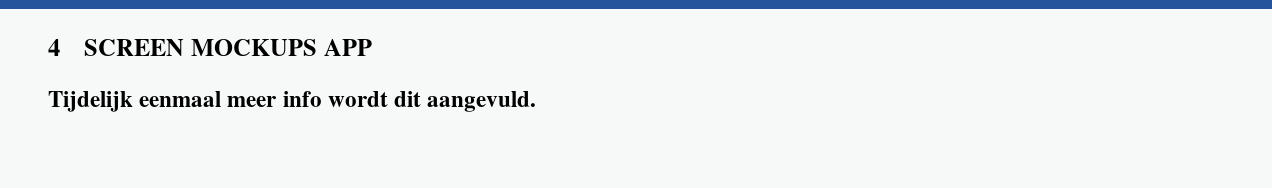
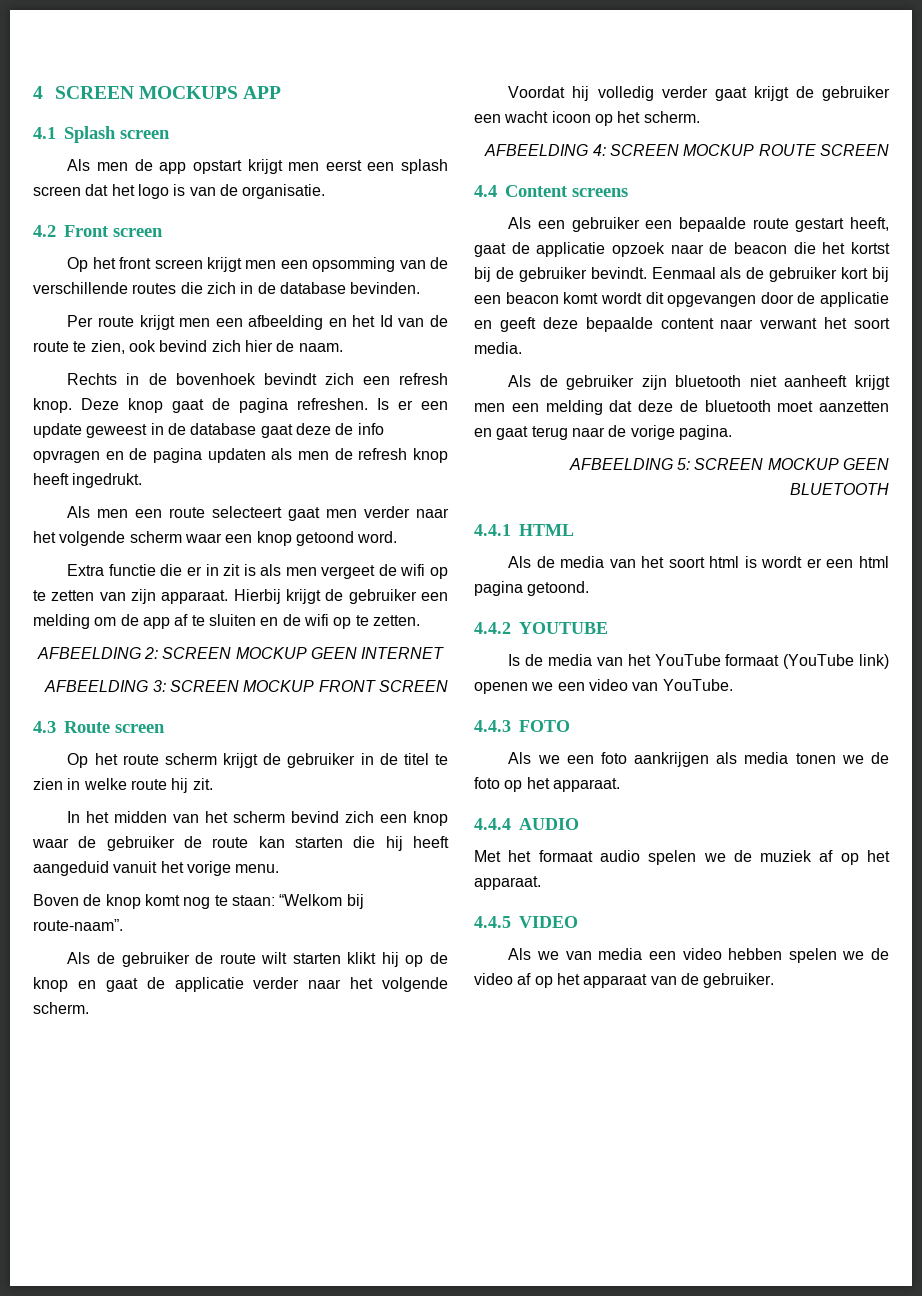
- Tijdelijk eenmaal meer info wordt dit aangevuld.
+ 4.1 Splash screen
+ Als men de app opstart krijgt men eerst een splash screen dat het logo is van de organisatie.
+ 4.2 Front screen
+ Op het front screen krijgt men een opsomming van de verschillende routes die zich in de database bevinden.
+ Per route krijgt men een afbeelding en het Id van de route te zien, ook bevind zich hier de naam.
+ Rechts in de bovenhoek bevindt zich een refresh knop. Deze knop gaat de pagina refreshen. Is er een update geweest in de database gaat deze de info opvragen en de pagina updaten als men de refresh knop heeft ingedrukt.
+ Als men een route selecteert gaat men verder naar het volgende scherm waar een knop getoond word.
+ Extra functie die er in zit is als men vergeet de wifi op te zetten van zijn apparaat. Hierbij krijgt de gebruiker een melding om de app af te sluiten en de wifi op te zetten.
+ AFBEELDING 2: SCREEN MOCKUP GEEN INTERNET
+ AFBEELDING 3: SCREEN MOCKUP FRONT SCREEN
+ 4.3 Route screen
+ Op het route scherm krijgt de gebruiker in de titel te zien in welke route hij zit.
+ In het midden van het scherm bevind zich een knop waar de gebruiker de route kan starten die hij heeft aangeduid vanuit het vorige menu.
+ Boven de knop komt nog te staan: “Welkom bij route-naam”.
+ Als de gebruiker de route wilt starten klikt hij op de knop en gaat de applicatie verder naar het volgende scherm.
+ Voordat hij volledig verder gaat krijgt de gebruiker een wacht icoon op het scherm.
+ AFBEELDING 4: SCREEN MOCKUP ROUTE SCREEN
+ 4.4 Content screens
+ Als een gebruiker een bepaalde route gestart heeft, gaat de applicatie opzoek naar de beacon die het kortst bij de gebruiker bevindt. Eenmaal als de gebruiker kort bij een beacon komt wordt dit opgevangen door de applicatie en geeft deze bepaalde content naar verwant het soort media.
+ Als de gebruiker zijn bluetooth niet aanheeft krijgt men een melding dat deze de bluetooth moet aanzetten en gaat terug naar de vorige pagina.
+ AFBEELDING 5: SCREEN MOCKUP GEEN BLUETOOTH
+ 4.4.1 HTML
+ Als de media van het soort html is wordt er een html pagina getoond.
+ 4.4.2 YOUTUBE
+ Is de media van het YouTube formaat (YouTube link) openen we een video van YouTube.
+ 4.4.3 FOTO
+ Als we een foto aankrijgen als media tonen we de foto op het apparaat.
+ 4.4.4 AUDIO
+ Met het formaat audio spelen we de muziek af op het apparaat.
+ 4.4.5 VIDEO
+ Als we van media een video hebben spelen we de video af op het apparaat van de gebruiker.

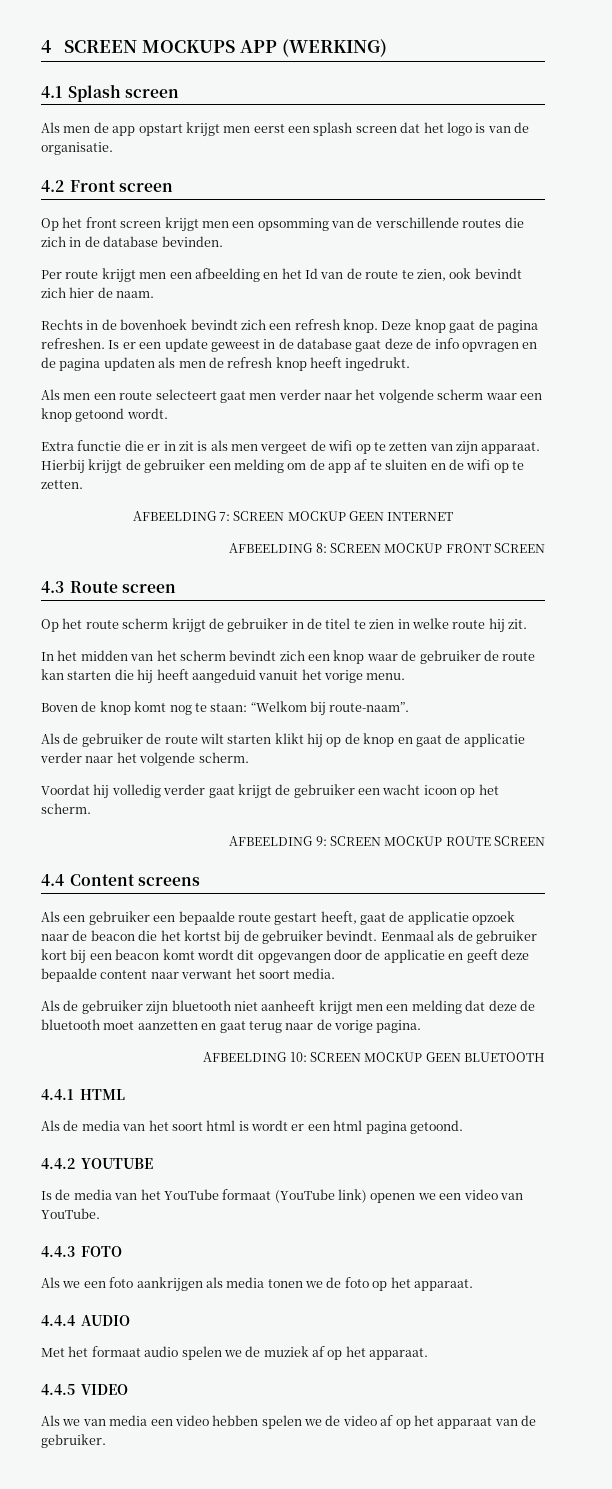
- 4 SCREEN MOCKUPS APP
+ 4 SCREEN MOCKUPS APP (WERKING)
- Per route krijgt men een afbeelding en het Id van de route te zien, ook bevind zich hier de naam.
+ Per route krijgt men een afbeelding en het Id van de route te zien, ook bevindt zich hier de naam.
- Als men een route selecteert gaat men verder naar het volgende scherm waar een knop getoond word.
+ Als men een route selecteert gaat men verder naar het volgende scherm waar een knop getoond wordt.
- AFBEELDING 2: SCREEN MOCKUP GEEN INTERNET
+ AFBEELDING 7: SCREEN MOCKUP GEEN INTERNET
- AFBEELDING 3: SCREEN MOCKUP FRONT SCREEN
+ AFBEELDING 8: SCREEN MOCKUP FRONT SCREEN
- In het midden van het scherm bevind zich een knop waar de gebruiker de route kan starten die hij heeft aangeduid vanuit het vorige menu.
+ In het midden van het scherm bevindt zich een knop waar de gebruiker de route kan starten die hij heeft aangeduid vanuit het vorige menu.
- AFBEELDING 4: SCREEN MOCKUP ROUTE SCREEN
+ AFBEELDING 9: SCREEN MOCKUP ROUTE SCREEN
- AFBEELDING 5: SCREEN MOCKUP GEEN BLUETOOTH
+ AFBEELDING 10: SCREEN MOCKUP GEEN BLUETOOTH

